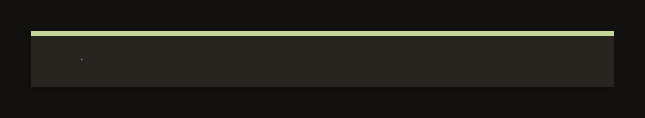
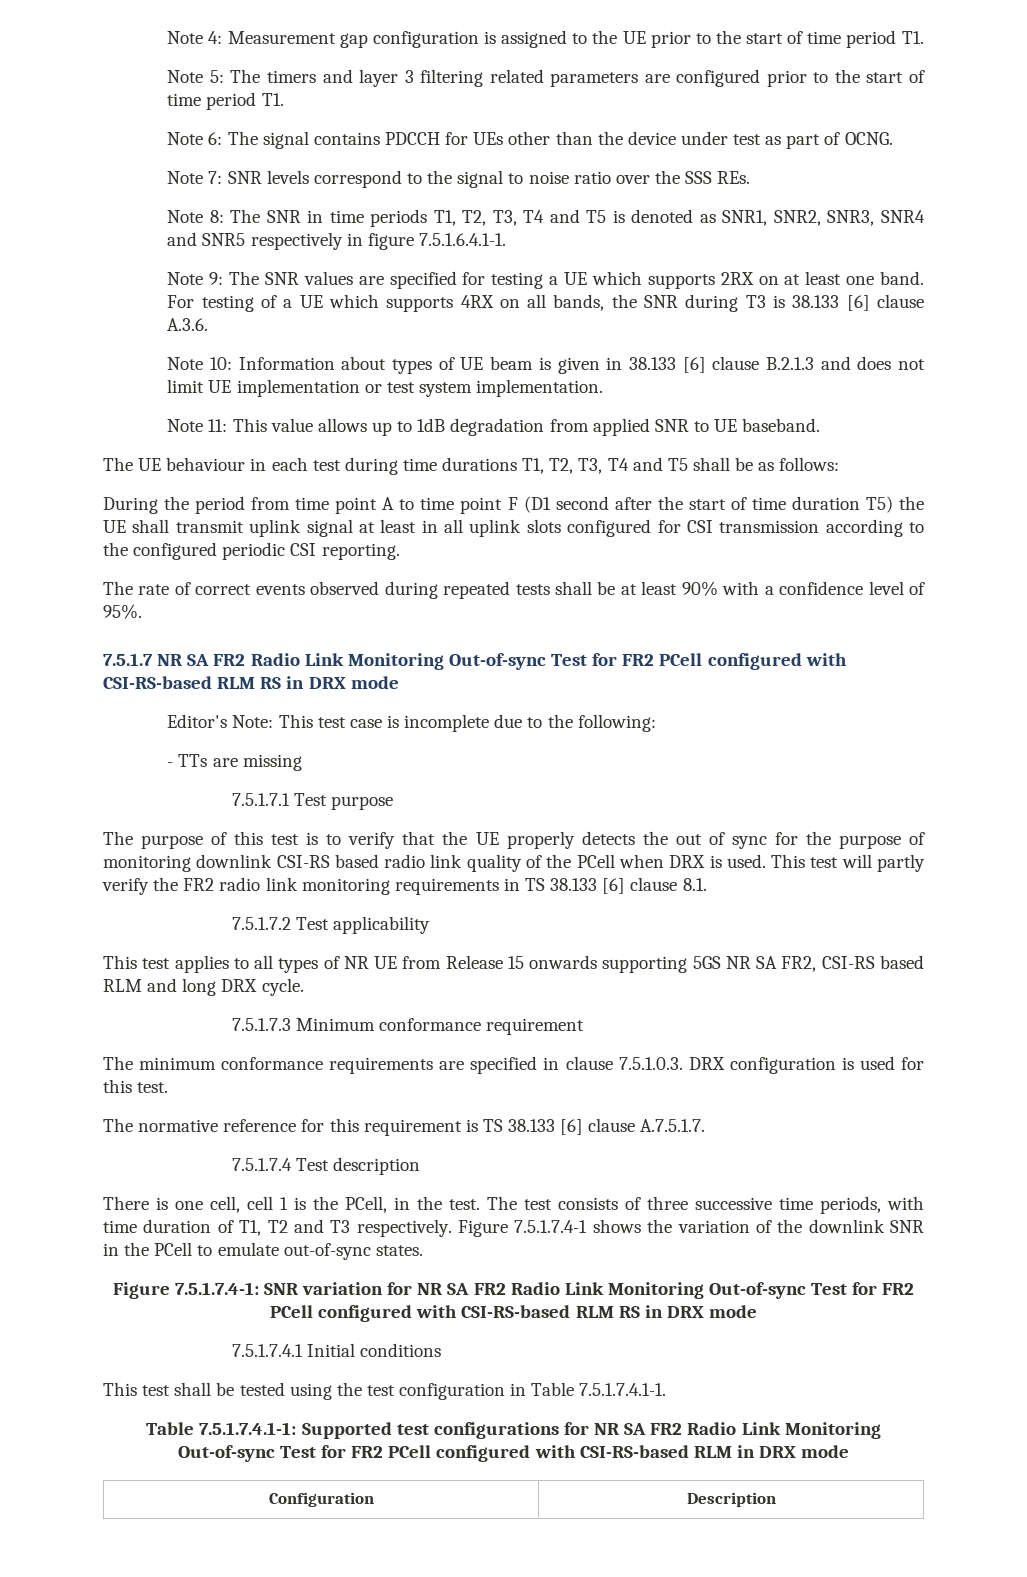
- .
+ Note 4: Measurement gap configuration is assigned to the UE prior to the start of time period T1.
+ Note 5: The timers and layer 3 filtering related parameters are configured prior to the start of time period T1.
+ Note 6: The signal contains PDCCH for UEs other than the device under test as part of OCNG.
+ Note 7: SNR levels correspond to the signal to noise ratio over the SSS REs.
+ Note 8: The SNR in time periods T1, T2, T3, T4 and T5 is denoted as SNR1, SNR2, SNR3, SNR4 and SNR5 respectively in figure 7.5.1.6.4.1-1.
+ Note 9: The SNR values are specified for testing a UE which supports 2RX on at least one band. For testing of a UE which supports 4RX on all bands, the SNR during T3 is 38.133 [6] clause A.3.6.
+ Note 10: Information about types of UE beam is given in 38.133 [6] clause B.2.1.3 and does not limit UE implementation or test system implementation.
+ Note 11: This value allows up to 1dB degradation from applied SNR to UE baseband.
+ The UE behaviour in each test during time durations T1, T2, T3, T4 and T5 shall be as follows:
+ During the period from time point A to time point F (D1 second after the start of time duration T5) the UE shall transmit uplink signal at least in all uplink slots configured for CSI transmission according to the configured periodic CSI reporting.
+ The rate of correct events observed during repeated tests shall be at least 90% with a confidence level of 95%.
+ 7.5.1.7 NR SA FR2 Radio Link Monitoring Out-of-sync Test for FR2 PCell configured with CSI-RS-based RLM RS in DRX mode
+ Editor's Note: This test case is incomplete due to the following:
+ - TTs are missing
+ 7.5.1.7.1 Test purpose
+ The purpose of this test is to verify that the UE properly detects the out of sync for the purpose of monitoring downlink CSI-RS based radio link quality of the PCell when DRX is used. This test will partly verify the FR2 radio link monitoring requirements in TS 38.133 [6] clause 8.1.
+ 7.5.1.7.2 Test applicability
+ This test applies to all types of NR UE from Release 15 onwards supporting 5GS NR SA FR2, CSI-RS based RLM and long DRX cycle.
+ 7.5.1.7.3 Minimum conformance requirement
+ The minimum conformance requirements are specified in clause 7.5.1.0.3. DRX configuration is used for this test.
+ The normative reference for this requirement is TS 38.133 [6] clause A.7.5.1.7.
+ 7.5.1.7.4 Test description
+ There is one cell, cell 1 is the PCell, in the test. The test consists of three successive time periods, with time duration of T1, T2 and T3 respectively. Figure 7.5.1.7.4-1 shows the variation of the downlink SNR in the PCell to emulate out-of-sync states.
+ Figure 7.5.1.7.4-1: SNR variation for NR SA FR2 Radio Link Monitoring Out-of-sync Test for FR2 PCell configured with CSI-RS-based RLM RS in DRX mode
+ 7.5.1.7.4.1 Initial conditions
+ This test shall be tested using the test configuration in Table 7.5.1.7.4.1-1.
+ Table 7.5.1.7.4.1-1: Supported test configurations for NR SA FR2 Radio Link Monitoring Out-of-sync Test for FR2 PCell configured with CSI-RS-based RLM in DRX mode
+ Configuration | Description

